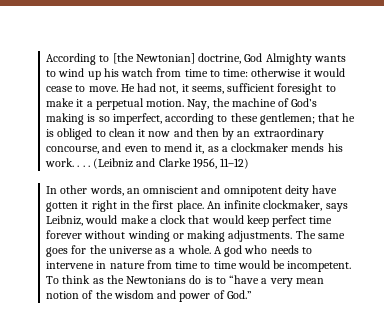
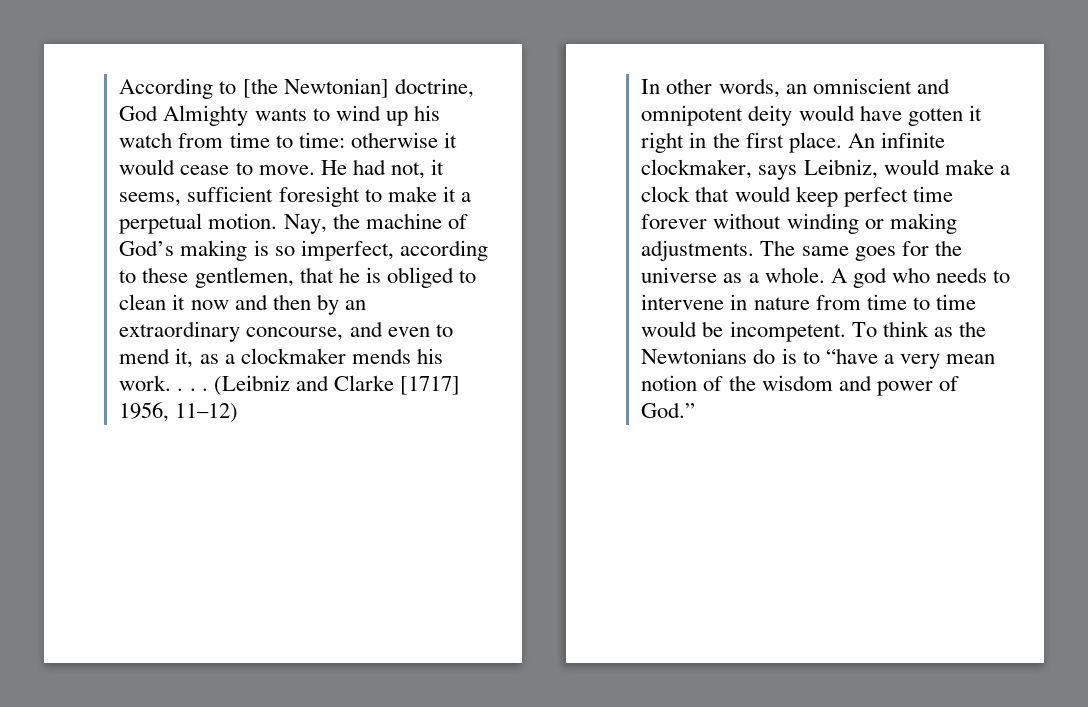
- Nay, the machine of God’s making is so imperfect, according to these gentlemen; that he is obliged to clean it now and then by an extraordinary concourse, and even to mend it, as a clockmaker mends his work. . . .
+ Nay, the machine of God’s making is so imperfect, according to these gentlemen, that he is obliged to clean it now and then by an extraordinary concourse, and even to mend it, as a clockmaker mends his work. . . .
- (Leibniz and Clarke 1956, 11–12)
+ (Leibniz and Clarke [1717] 1956, 11–12)
- In other words, an omniscient and omnipotent deity have gotten it right in the first place.
+ In other words, an omniscient and omnipotent deity would have gotten it right in the first place.

